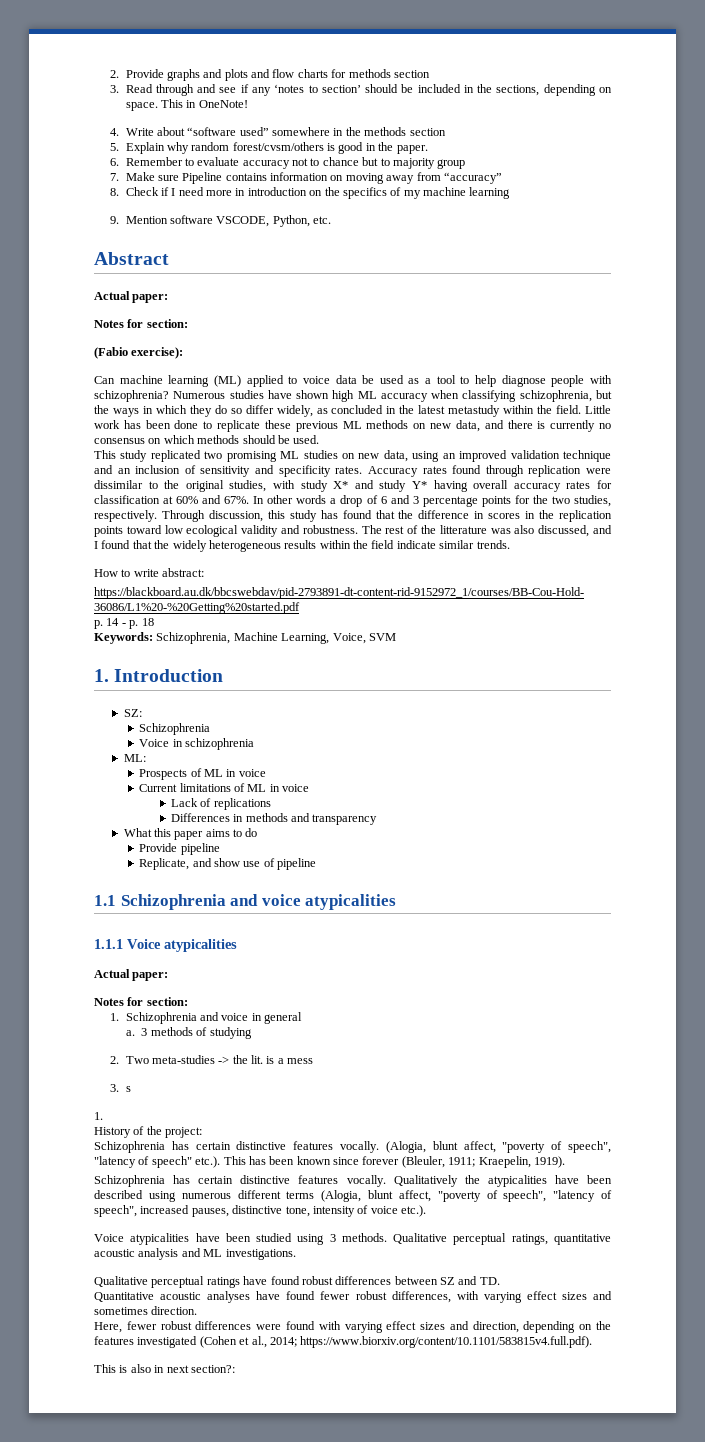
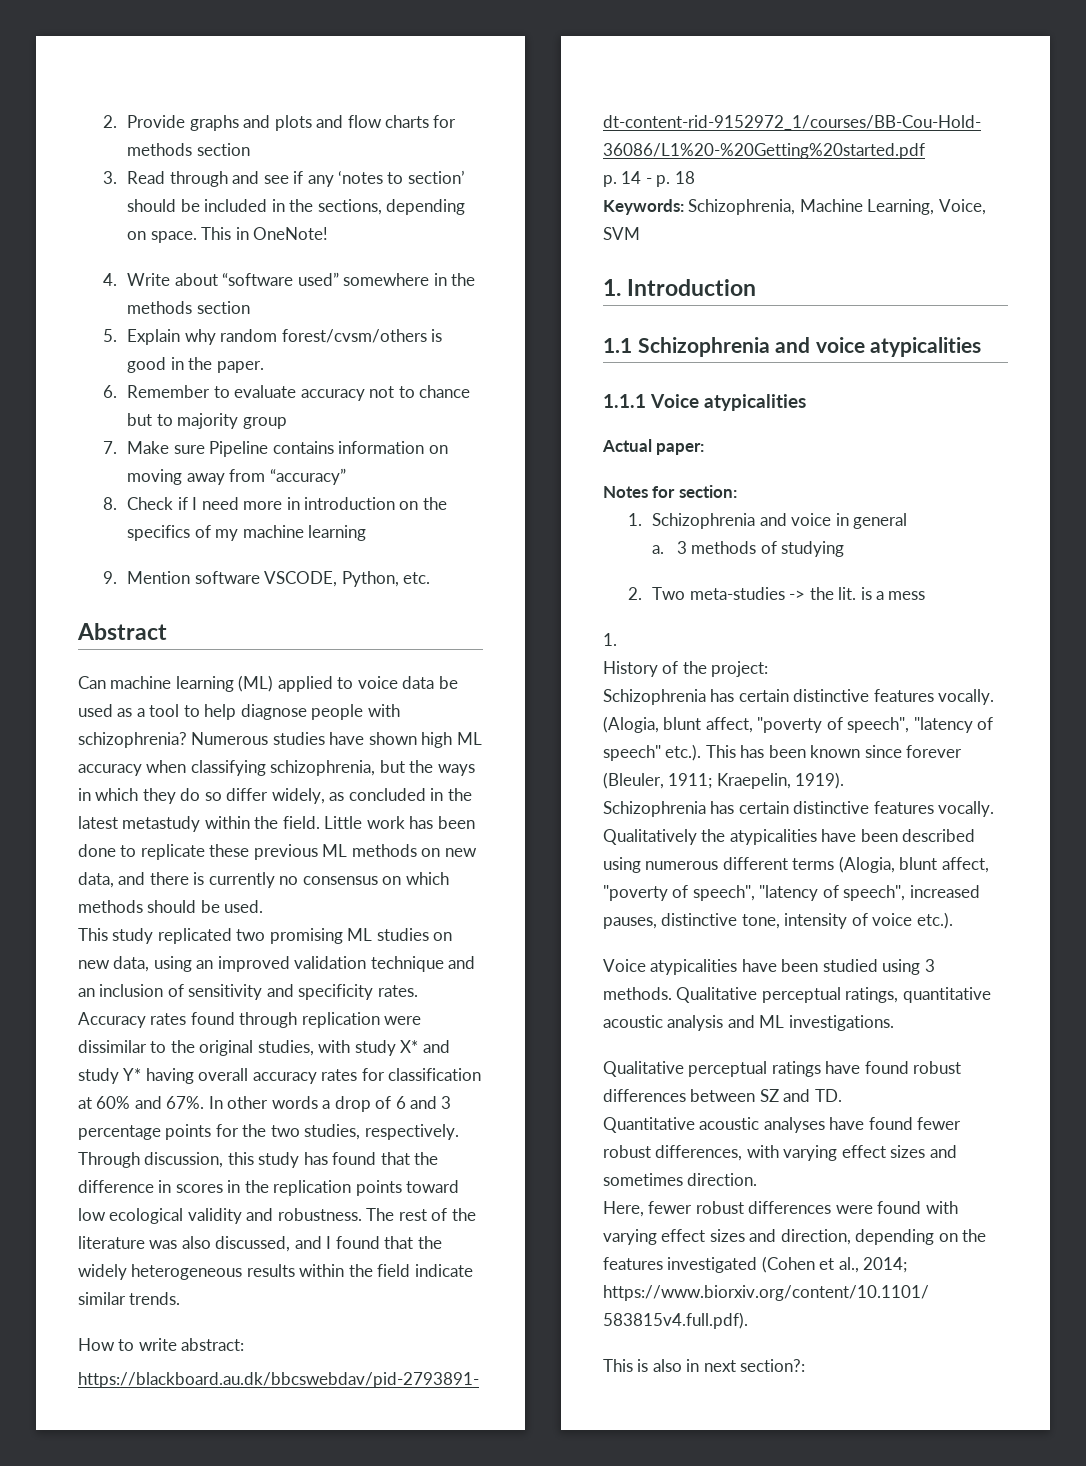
  Abstract
- Actual paper:
- Notes for section:
- (Fabio exercise):
- The rest of the litterature was also discussed, and I found that the widely heterogeneous results within the field indicate similar trends.
+ The rest of the literature was also discussed, and I found that the widely heterogeneous results within the field indicate similar trends.
- SZ:
- Schizophrenia
- Voice in schizophrenia
- ML:
- Prospects of ML in voice
- Current limitations of ML in voice
- Lack of replications
- Differences in methods and transparency
- What this paper aims to do
- Provide pipeline
- Replicate, and show use of pipeline
- 3. s

